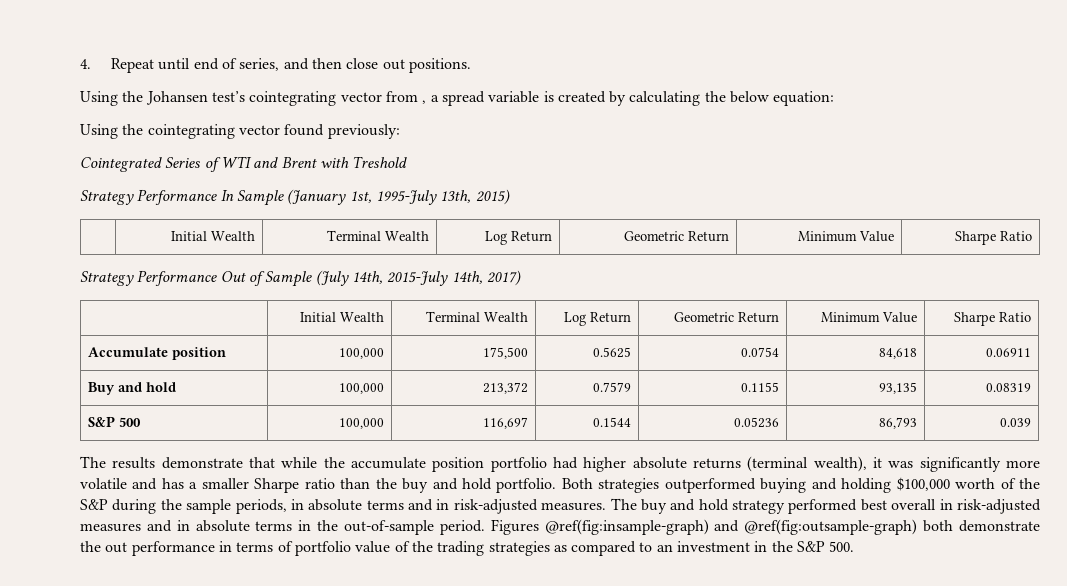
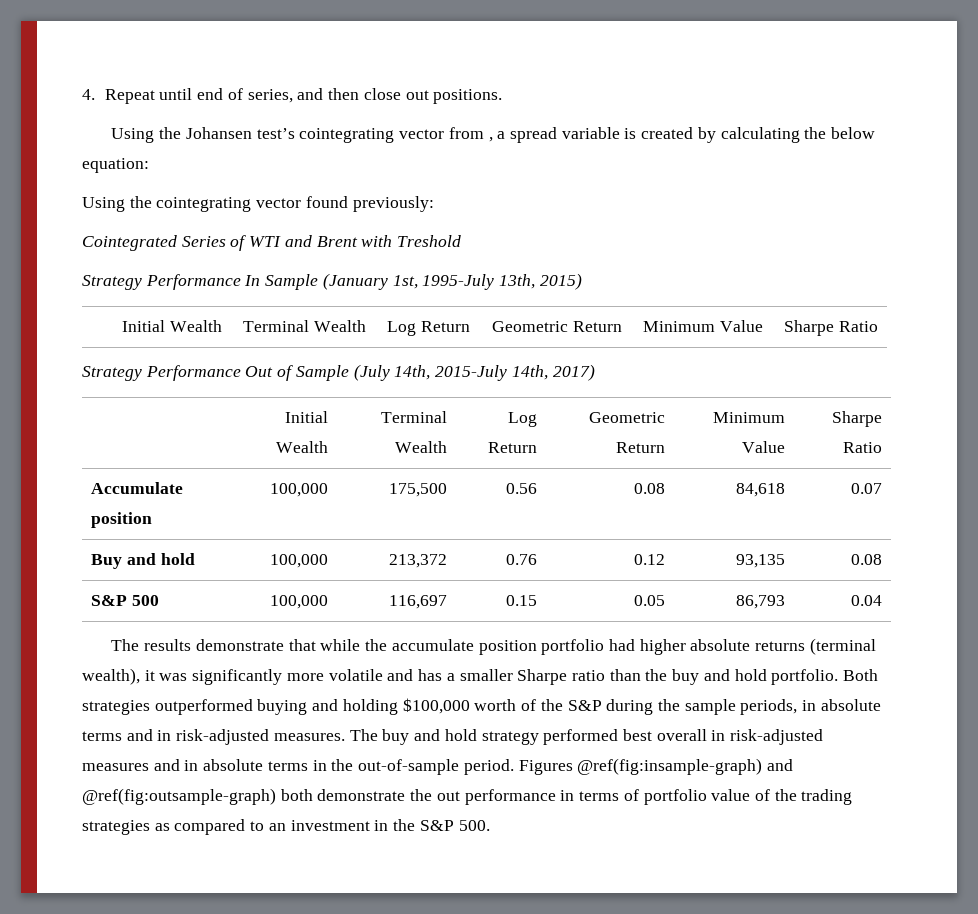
- Accumulate position | 100,000 | 175,500 | 0.5625 | 0.0754 | 84,618 | 0.06911
+ Accumulate position | 100,000 | 175,500 | 0.56 | 0.08 | 84,618 | 0.07
- Buy and hold | 100,000 | 213,372 | 0.7579 | 0.1155 | 93,135 | 0.08319
+ Buy and hold | 100,000 | 213,372 | 0.76 | 0.12 | 93,135 | 0.08
- S&P 500 | 100,000 | 116,697 | 0.1544 | 0.05236 | 86,793 | 0.039
+ S&P 500 | 100,000 | 116,697 | 0.15 | 0.05 | 86,793 | 0.04

